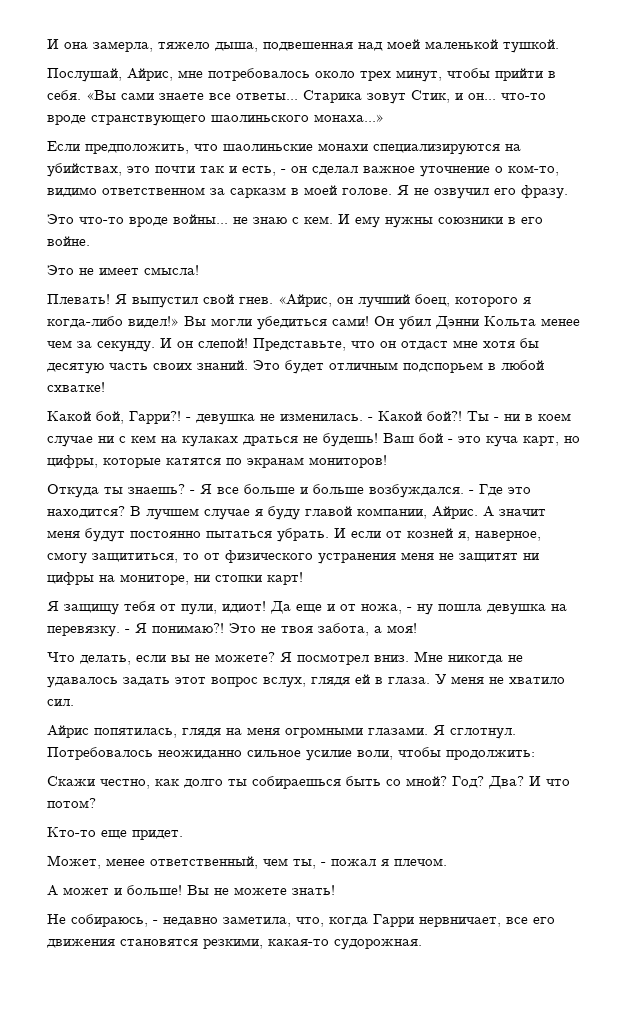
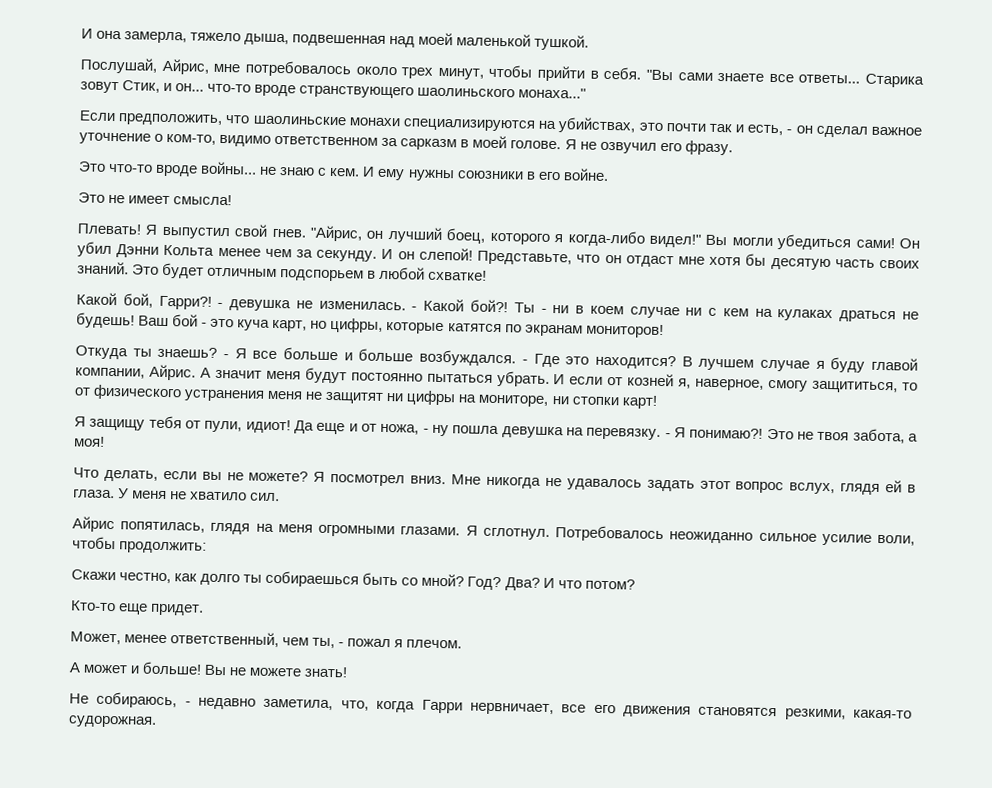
- «Вы сами знаете все ответы...
+ "Вы сами знаете все ответы...
- Старика зовут Стик, и он... что-то вроде странствующего шаолиньского монаха...»
+ Старика зовут Стик, и он... что-то вроде странствующего шаолиньского монаха..."
- «Айрис, он лучший боец, которого я когда-либо видел!»
+ "Айрис, он лучший боец, которого я когда-либо видел!"

